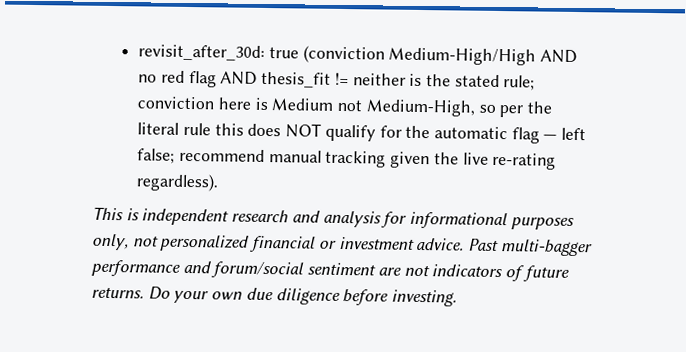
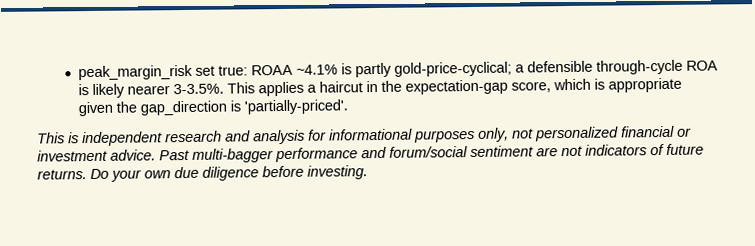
- revisit_after_30d: true (conviction Medium-High/High AND no red flag AND thesis_fit != neither is the stated rule; conviction here is Medium not Medium-High, so per the literal rule this does NOT qualify for the automatic flag — left false; recommend manual tracking given the live re-rating regardless).
+ peak_margin_risk set true: ROAA ~4.1% is partly gold-price-cyclical; a defensible through-cycle ROA is likely nearer 3-3.5%. This applies a haircut in the expectation-gap score, which is appropriate given the gap_direction is 'partially-priced'.

